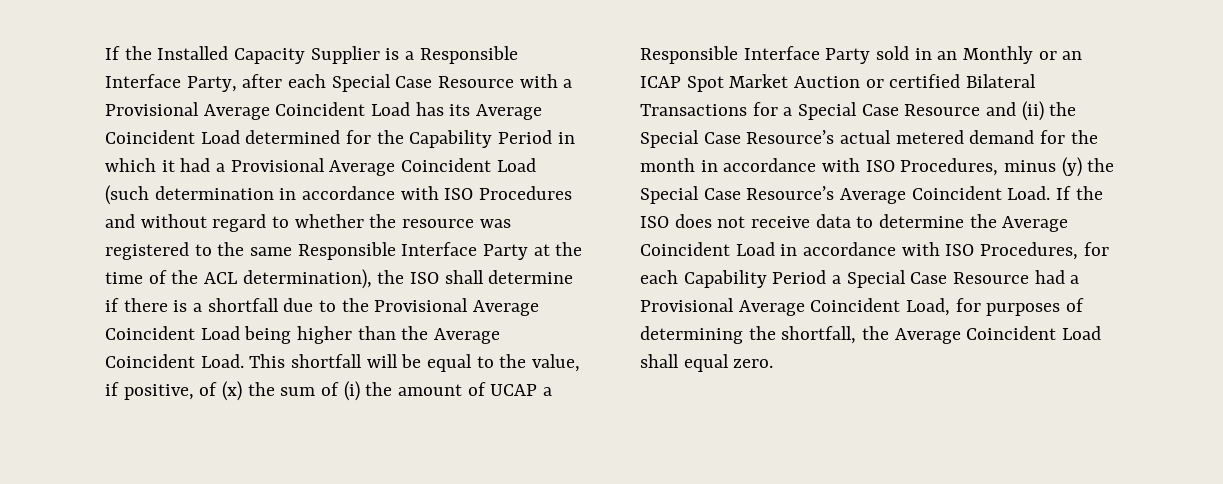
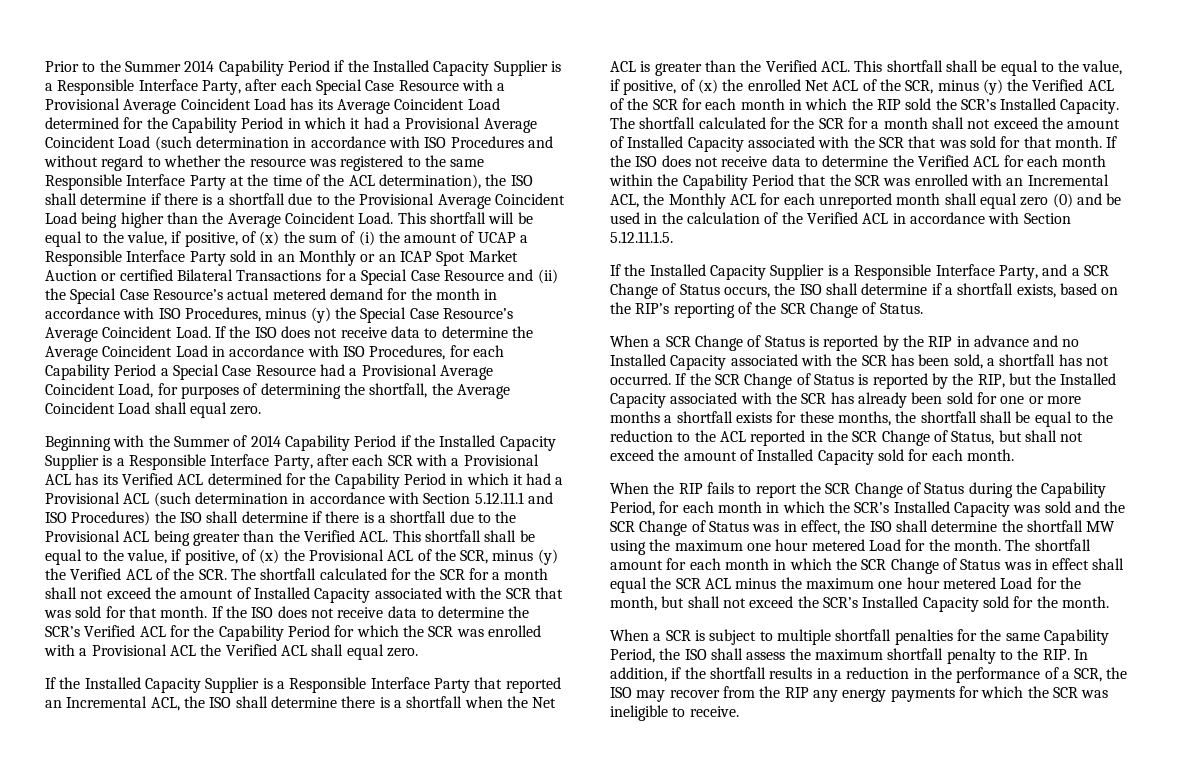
- If the Installed Capacity Supplier is a Responsible Interface Party, after each Special Case Resource with a Provisional Average Coincident Load has its Average Coincident Load determined for the Capability Period in which it had a Provisional Average Coincident Load (such determination in accordance with ISO Procedures and without regard to whether the resource was registered to the same Responsible Interface Party at the time of the ACL determination), the ISO shall determine if there is a shortfall due to the Provisional Average Coincident Load being higher than the Average Coincident Load.
+ Prior to the Summer 2014 Capability Period if the Installed Capacity Supplier is a Responsible Interface Party, after each Special Case Resource with a Provisional Average Coincident Load has its Average Coincident Load determined for the Capability Period in which it had a Provisional Average Coincident Load (such determination in accordance with ISO Procedures and without regard to whether the resource was registered to the same Responsible Interface Party at the time of the ACL determination), the ISO shall determine if there is a shortfall due to the Provisional Average Coincident Load being higher than the Average Coincident Load.
+ Beginning with the Summer of 2014 Capability Period if the Installed Capacity Supplier is a Responsible Interface Party, after each SCR with a Provisional ACL has its Verified ACL determined for the Capability Period in which it had a Provisional ACL (such determination in accordance with Section 5.12.11.1 and ISO Procedures) the ISO shall determine if there is a shortfall due to the Provisional ACL being greater than the Verified ACL. This shortfall shall be equal to the value, if positive, of (x) the Provisional ACL of the SCR, minus (y) the Verified ACL of the SCR. The shortfall calculated for the SCR for a month shall not exceed the amount of Installed Capacity associated with the SCR that was sold for that month. If the ISO does not receive data to determine the SCR’s Verified ACL for the Capability Period for which the SCR was enrolled with a Provisional ACL the Verified ACL shall equal zero.
+ If the Installed Capacity Supplier is a Responsible Interface Party that reported an Incremental ACL, the ISO shall determine there is a shortfall when the Net ACL is greater than the Verified ACL. This shortfall shall be equal to the value, if positive, of (x) the enrolled Net ACL of the SCR, minus (y) the Verified ACL of the SCR for each month in which the RIP sold the SCR’s Installed Capacity. The shortfall calculated for the SCR for a month shall not exceed the amount of Installed Capacity associated with the SCR that was sold for that month. If the ISO does not receive data to determine the Verified ACL for each month within the Capability Period that the SCR was enrolled with an Incremental ACL, the Monthly ACL for each unreported month shall equal zero (0) and be used in the calculation of the Verified ACL in accordance with Section 5.12.11.1.5.
+ If the Installed Capacity Supplier is a Responsible Interface Party, and a SCR Change of Status occurs, the ISO shall determine if a shortfall exists, based on the RIP’s reporting of the SCR Change of Status.
+ When a SCR Change of Status is reported by the RIP in advance and no Installed Capacity associated with the SCR has been sold, a shortfall has not occurred. If the SCR Change of Status is reported by the RIP, but the Installed Capacity associated with the SCR has already been sold for one or more months a shortfall exists for these months, the shortfall shall be equal to the reduction to the ACL reported in the SCR Change of Status, but shall not exceed the amount of Installed Capacity sold for each month.
+ When the RIP fails to report the SCR Change of Status during the Capability Period, for each month in which the SCR’s Installed Capacity was sold and the SCR Change of Status was in effect, the ISO shall determine the shortfall MW using the maximum one hour metered Load for the month. The shortfall amount for each month in which the SCR Change of Status was in effect shall equal the SCR ACL minus the maximum one hour metered Load for the month, but shall not exceed the SCR’s Installed Capacity sold for the month.
+ When a SCR is subject to multiple shortfall penalties for the same Capability Period, the ISO shall assess the maximum shortfall penalty to the RIP. In addition, if the shortfall results in a reduction in the performance of a SCR, the ISO may recover from the RIP any energy payments for which the SCR was ineligible to receive.

